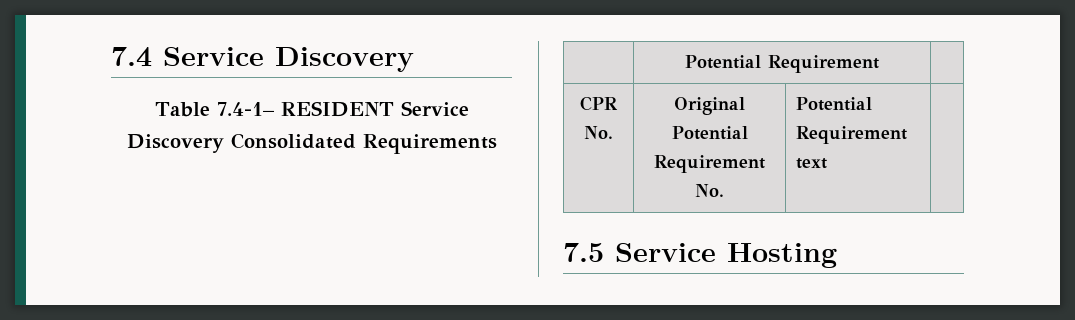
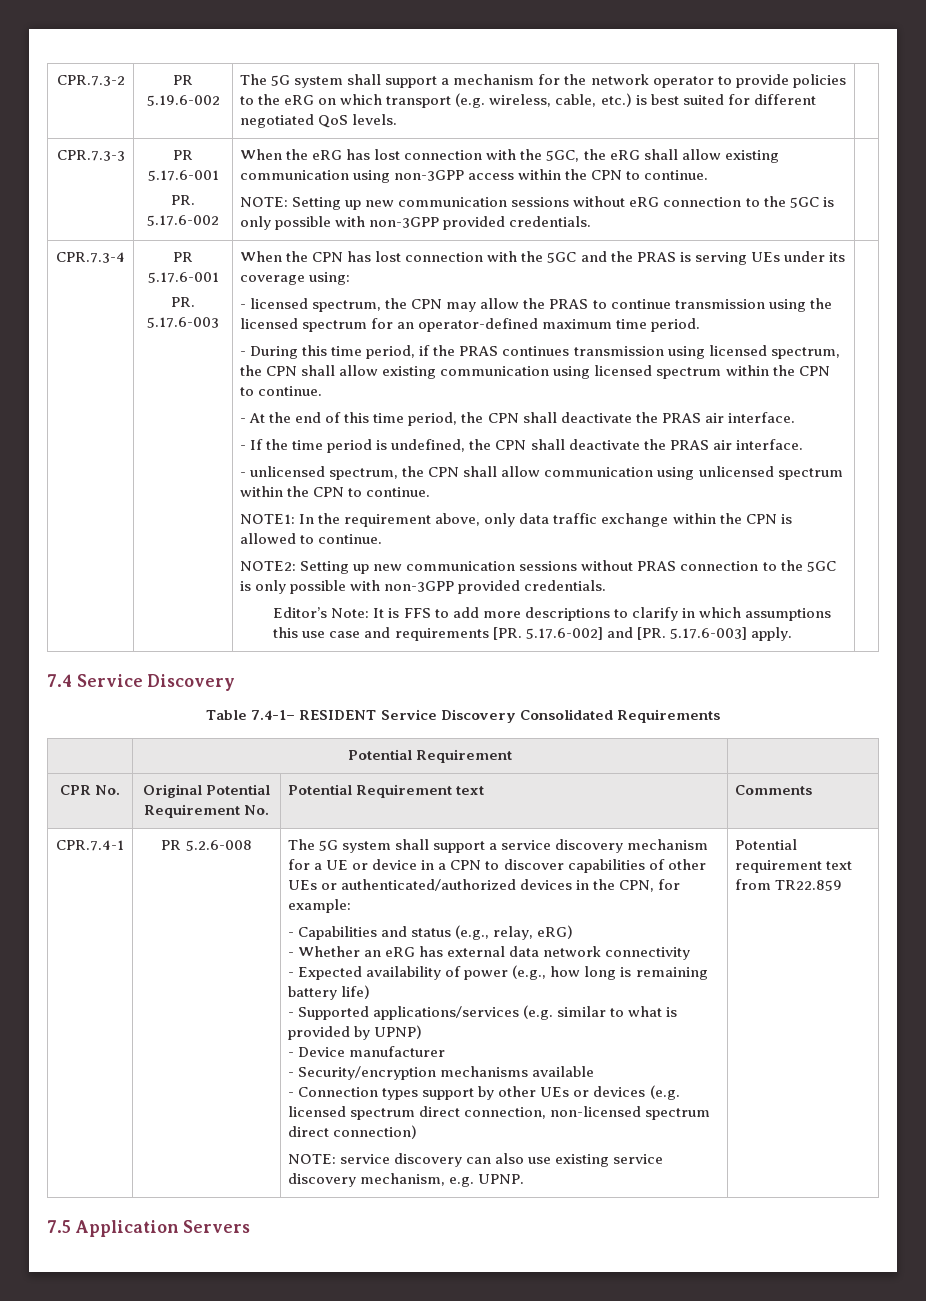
+ CPR.7.3-2 | PR 5.19.6-002 | The 5G system shall support a mechanism for the network operator to provide policies to the eRG on which transport (e.g. wireless, cable, etc.) is best suited for different negotiated QoS levels. |
+ CPR.7.3-3 | PR 5.17.6-001
+ PR. 5.17.6-002 | When the eRG has lost connection with the 5GC, the eRG shall allow existing communication using non-3GPP access within the CPN to continue.
+ NOTE: Setting up new communication sessions without eRG connection to the 5GC is only possible with non-3GPP provided credentials. |
+ CPR.7.3-4 | PR 5.17.6-001
+ PR. 5.17.6-003 | When the CPN has lost connection with the 5GC and the PRAS is serving UEs under its coverage using:
+ - licensed spectrum, the CPN may allow the PRAS to continue transmission using the licensed spectrum for an operator-defined maximum time period.
+ - During this time period, if the PRAS continues transmission using licensed spectrum, the CPN shall allow existing communication using licensed spectrum within the CPN to continue.
+ - At the end of this time period, the CPN shall deactivate the PRAS air interface.
+ - If the time period is undefined, the CPN shall deactivate the PRAS air interface.
+ - unlicensed spectrum, the CPN shall allow communication using unlicensed spectrum within the CPN to continue.
+ NOTE1: In the requirement above, only data traffic exchange within the CPN is allowed to continue.
+ NOTE2: Setting up new communication sessions without PRAS connection to the 5GC is only possible with non-3GPP provided credentials.
+ Editor’s Note: It is FFS to add more descriptions to clarify in which assumptions this use case and requirements [PR. 5.17.6-002] and [PR. 5.17.6-003] apply.
- CPR No. | Original Potential Requirement No. | Potential Requirement text |
+ CPR No. | Original Potential Requirement No. | Potential Requirement text | Comments
+ CPR.7.4-1 | PR 5.2.6-008 | The 5G system shall support a service discovery mechanism for a UE or device in a CPN to discover capabilities of other UEs or authenticated/authorized devices in the CPN, for example:
+ - Capabilities and status (e.g., relay, eRG)
+ - Whether an eRG has external data network connectivity
+ - Expected availability of power (e.g., how long is remaining battery life)
+ - Supported applications/services (e.g. similar to what is provided by UPNP)
+ - Device manufacturer
+ - Security/encryption mechanisms available
+ - Connection types support by other UEs or devices (e.g. licensed spectrum direct connection, non-licensed spectrum direct connection)
+ NOTE: service discovery can also use existing service discovery mechanism, e.g. UPNP. | Potential requirement text from TR22.859
- 7.5 Service Hosting
+ 7.5 Application Servers

